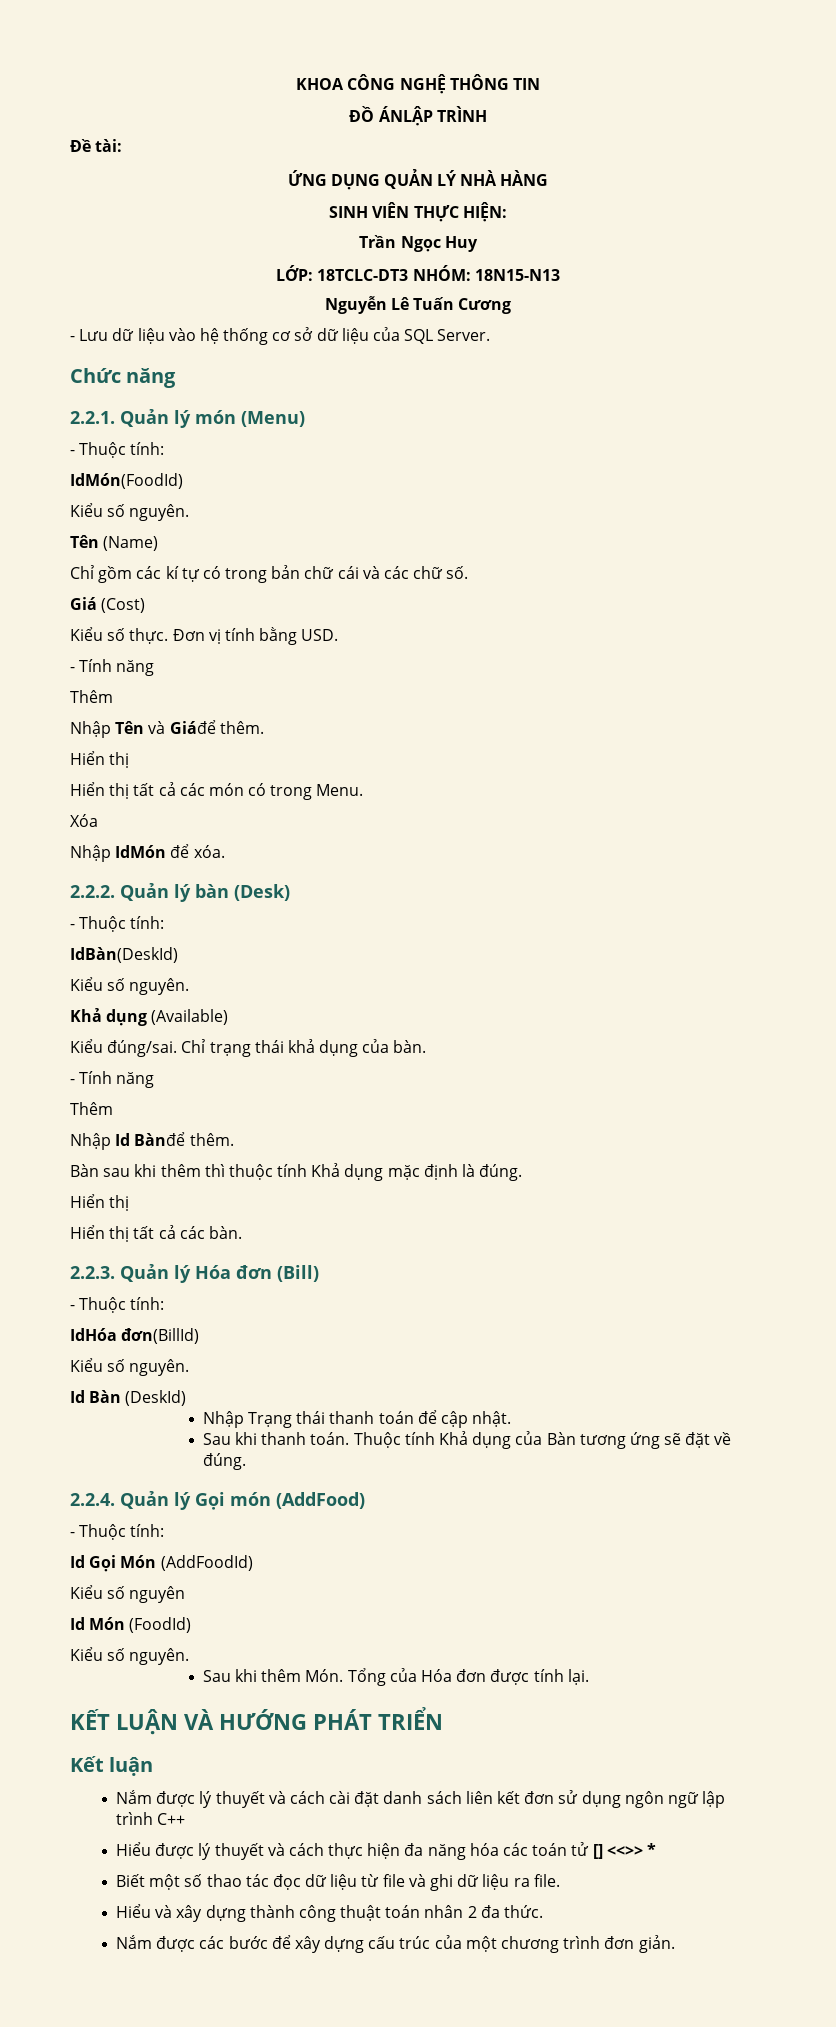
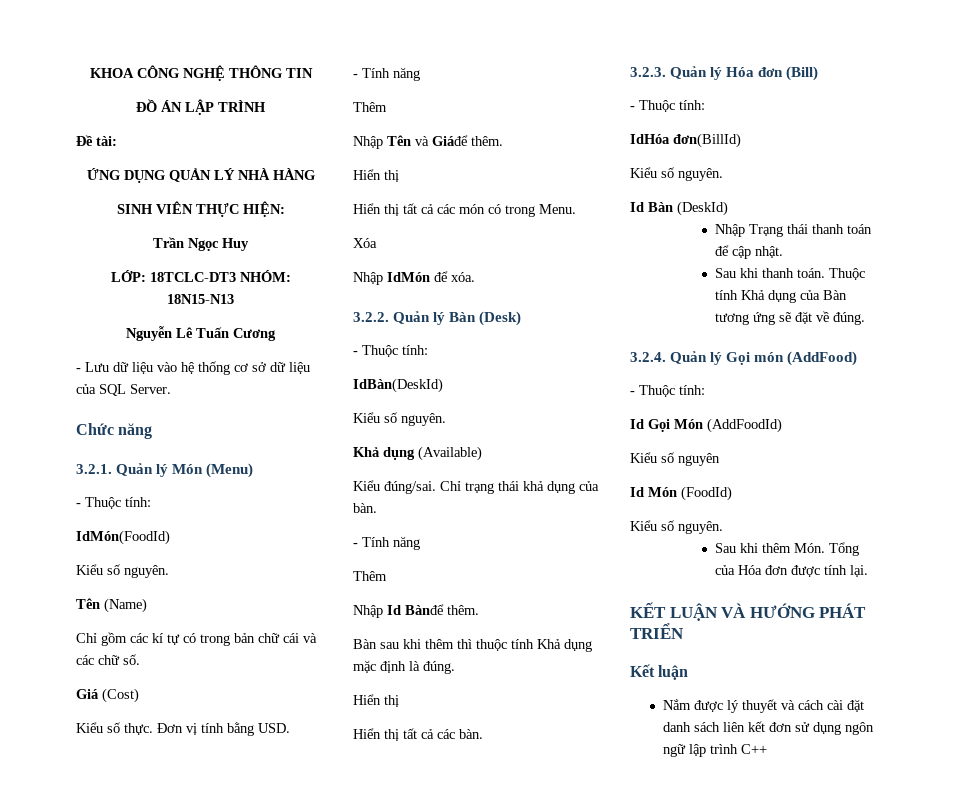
- ĐỒ ÁNLẬP TRÌNH
+ ĐỒ ÁN LẬP TRÌNH
- 2.2.1. Quản lý món (Menu)
+ 3.2.1. Quản lý Món (Menu)
- 2.2.2. Quản lý bàn (Desk)
+ 3.2.2. Quản lý Bàn (Desk)
- 2.2.3. Quản lý Hóa đơn (Bill)
+ 3.2.3. Quản lý Hóa đơn (Bill)
- 2.2.4. Quản lý Gọi món (AddFood)
+ 3.2.4. Quản lý Gọi món (AddFood)
- Hiểu được lý thuyết và cách thực hiện đa năng hóa các toán tử [] <<>> *
- Biết một số thao tác đọc dữ liệu từ file và ghi dữ liệu ra file.
- Hiểu và xây dựng thành công thuật toán nhân 2 đa thức.
- Nắm được các bước để xây dựng cấu trúc của một chương trình đơn giản.

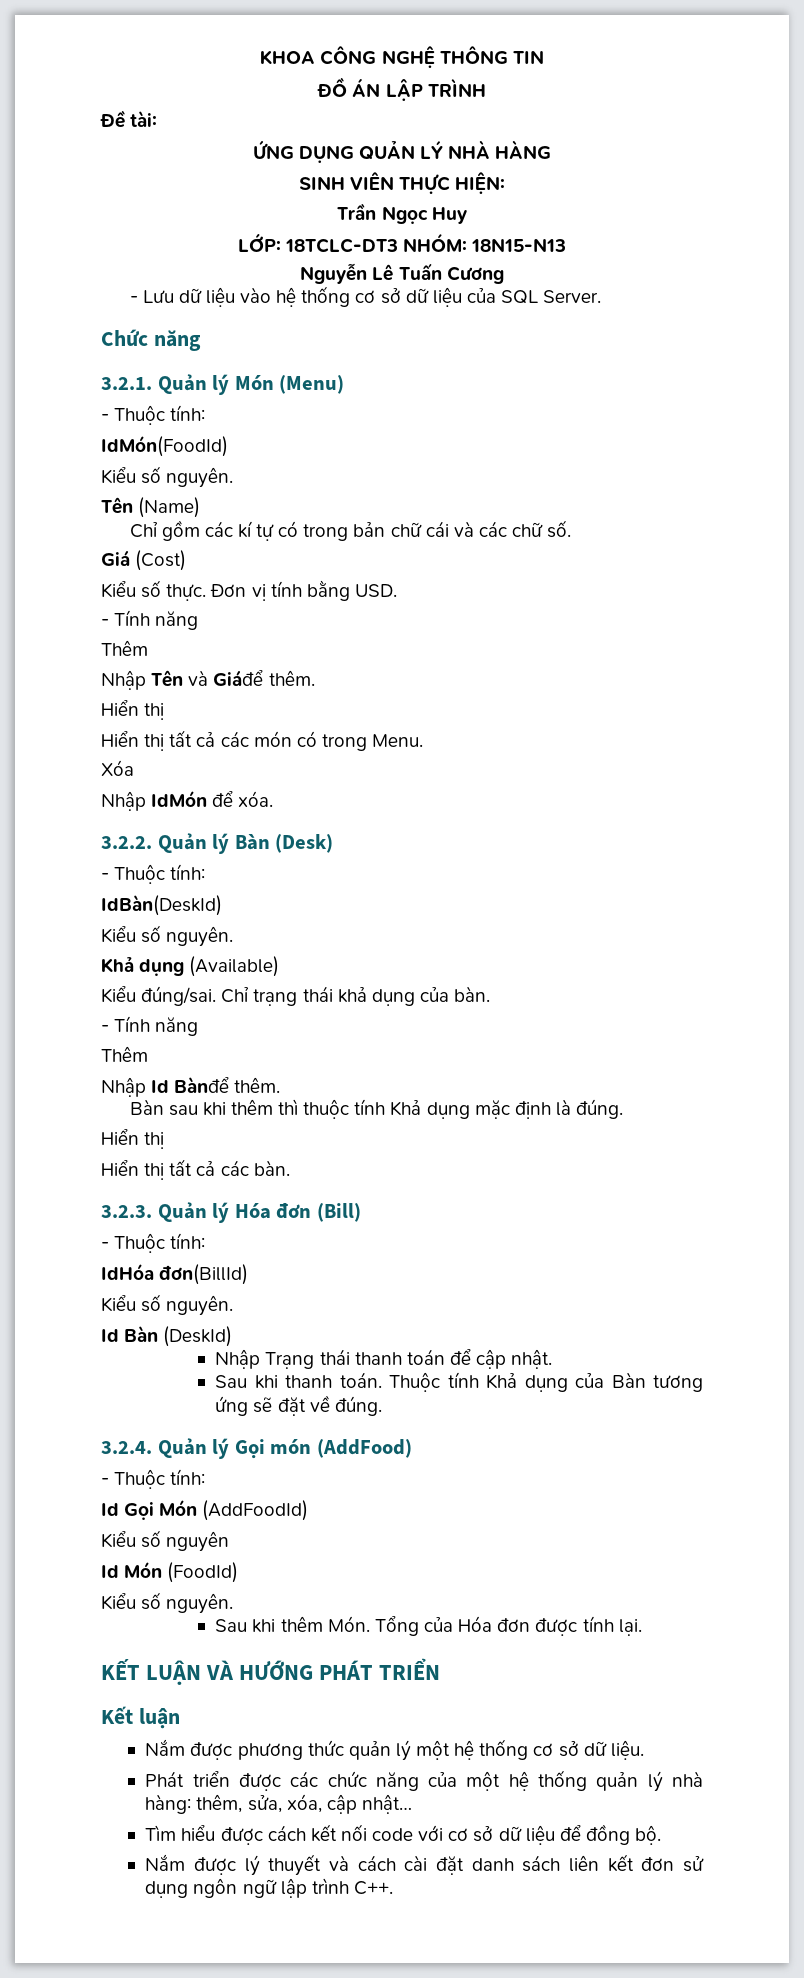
+ Nắm được phương thức quản lý một hệ thống cơ sở dữ liệu.
+ Phát triển được các chức năng của một hệ thống quản lý nhà hàng: thêm, sửa, xóa, cập nhật…
+ Tìm hiểu được cách kết nối code với cơ sở dữ liệu để đồng bộ.
- Nắm được lý thuyết và cách cài đặt danh sách liên kết đơn sử dụng ngôn ngữ lập trình C++
+ Nắm được lý thuyết và cách cài đặt danh sách liên kết đơn sử dụng ngôn ngữ lập trình C++.

